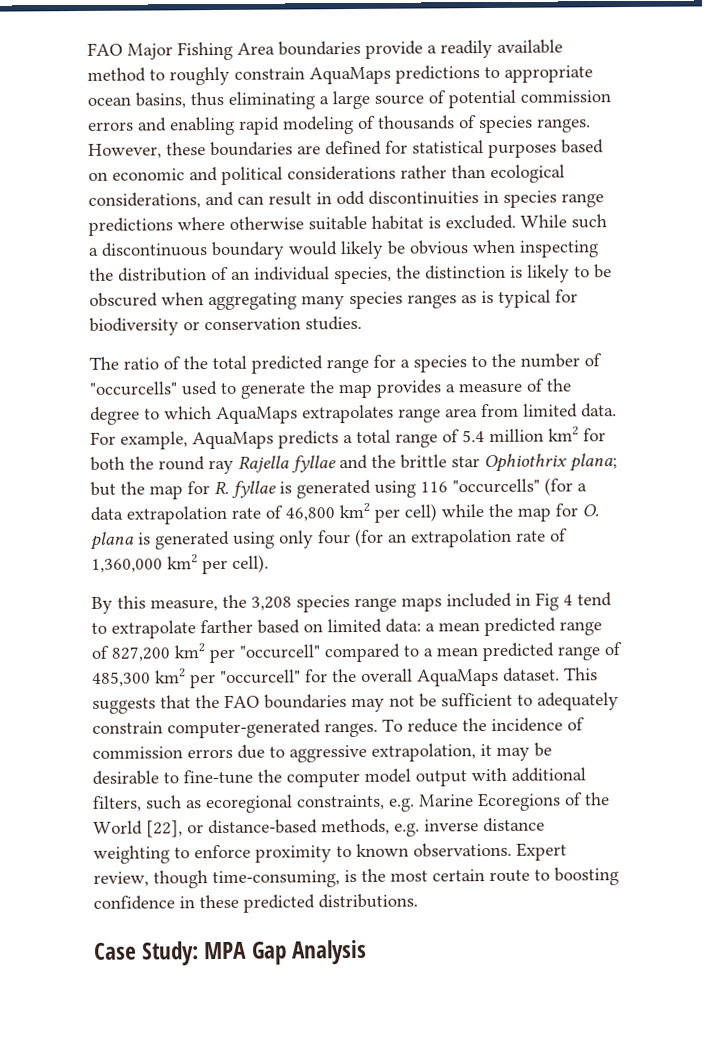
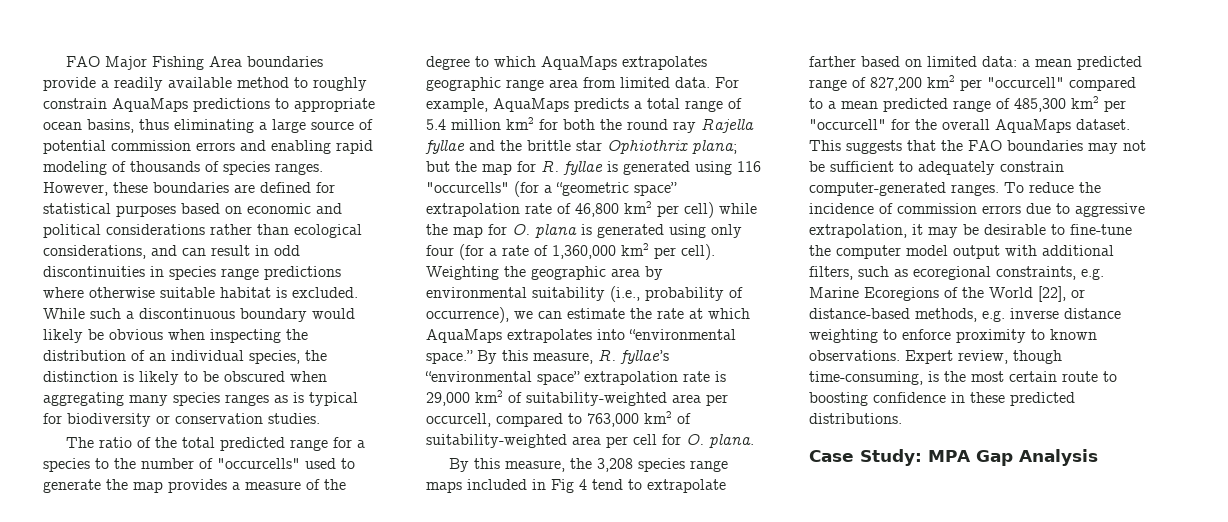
- The ratio of the total predicted range for a species to the number of "occurcells" used to generate the map provides a measure of the degree to which AquaMaps extrapolates range area from limited data.
+ The ratio of the total predicted range for a species to the number of "occurcells" used to generate the map provides a measure of the degree to which AquaMaps extrapolates geographic range area from limited data.
- but the map for R. fyllae is generated using 116 "occurcells" (for a data extrapolation rate of 46,800 km2 per cell) while the map for O. plana is generated using only four (for an extrapolation rate of 1,360,000 km2 per cell).
+ but the map for R. fyllae is generated using 116 "occurcells" (for a “geometric space” extrapolation rate of 46,800 km2 per cell) while the map for O. plana is generated using only four (for a rate of 1,360,000 km2 per cell). Weighting the geographic area by environmental suitability (i.e., probability of occurrence), we can estimate the rate at which AquaMaps extrapolates into “environmental space.” By this measure, R. fyllae’s “environmental space” extrapolation rate is 29,000 km2 of suitability-weighted area per occurcell, compared to 763,000 km2 of suitability-weighted area per cell for O. plana.

